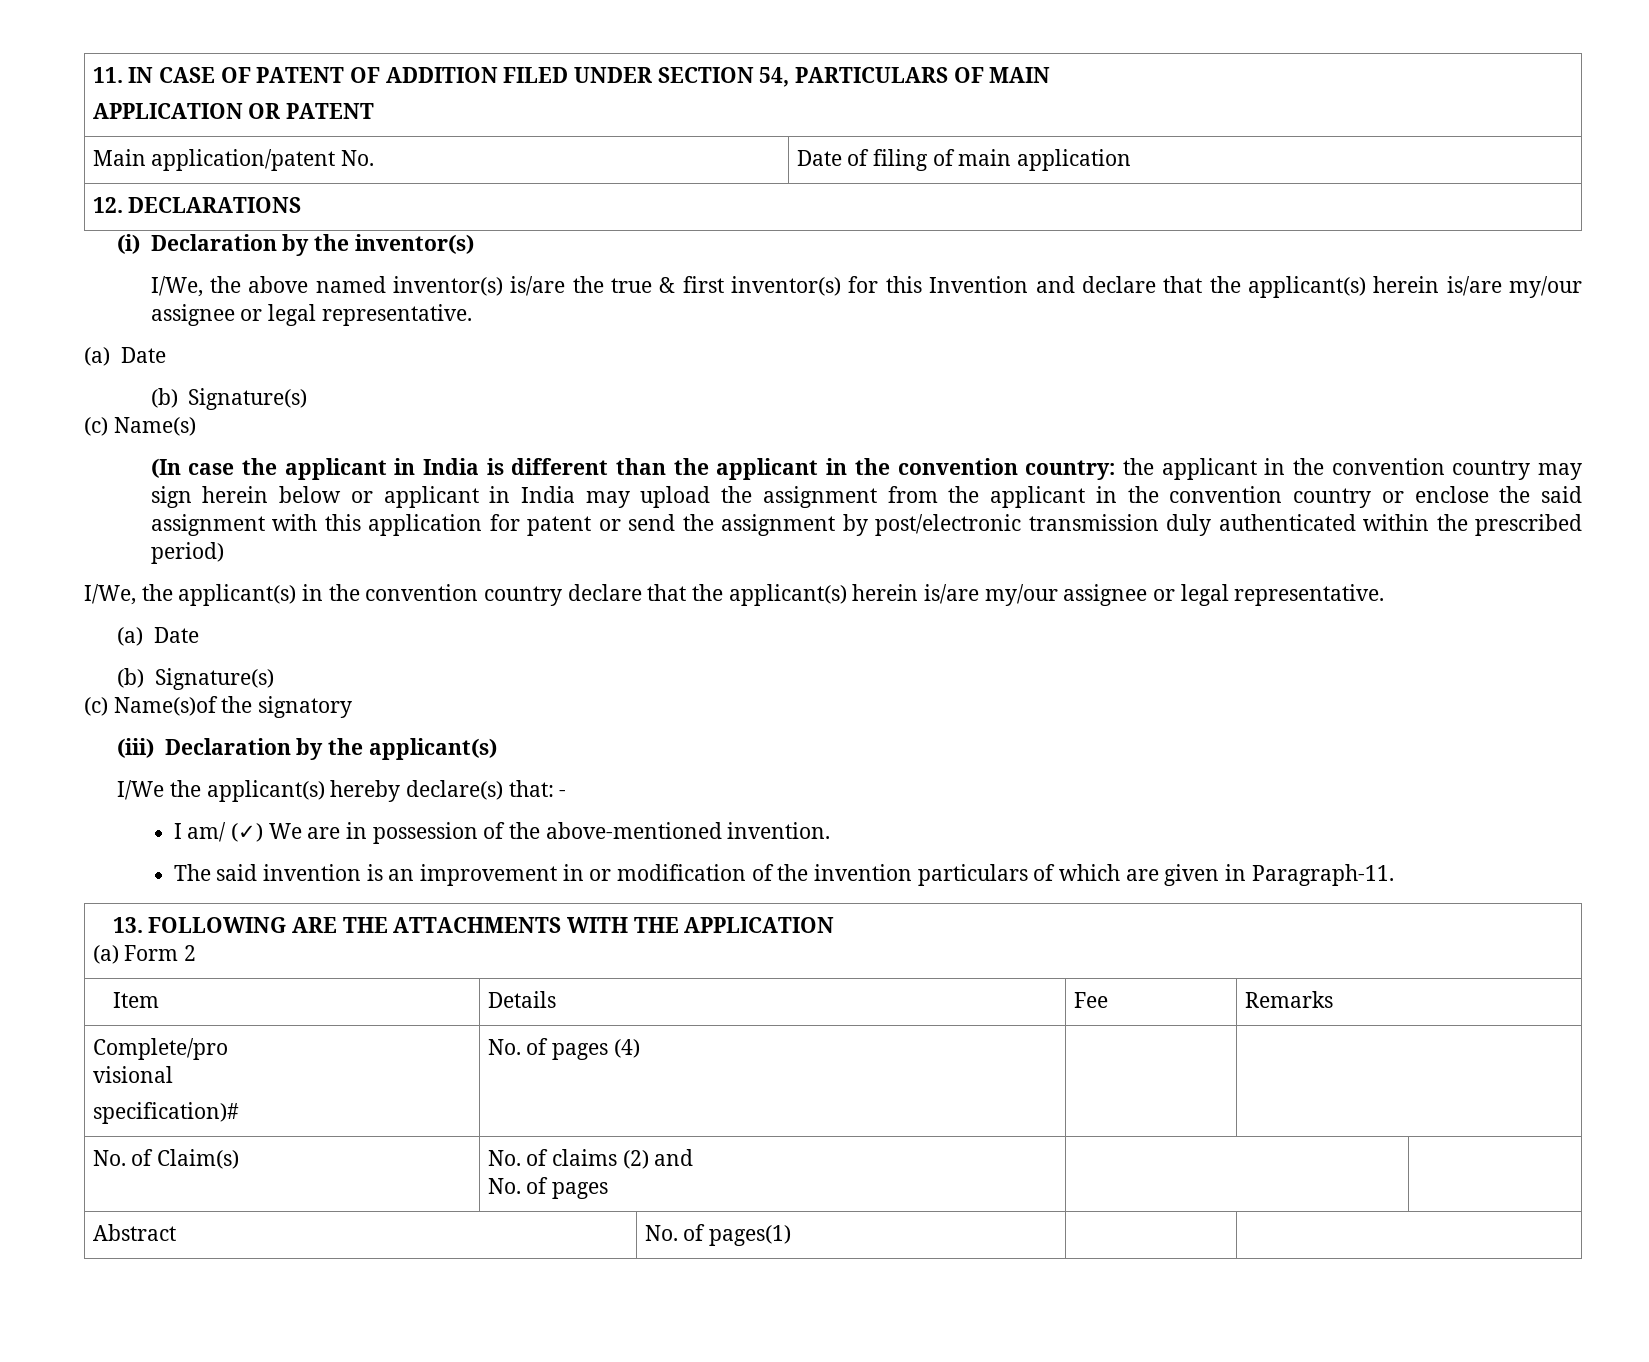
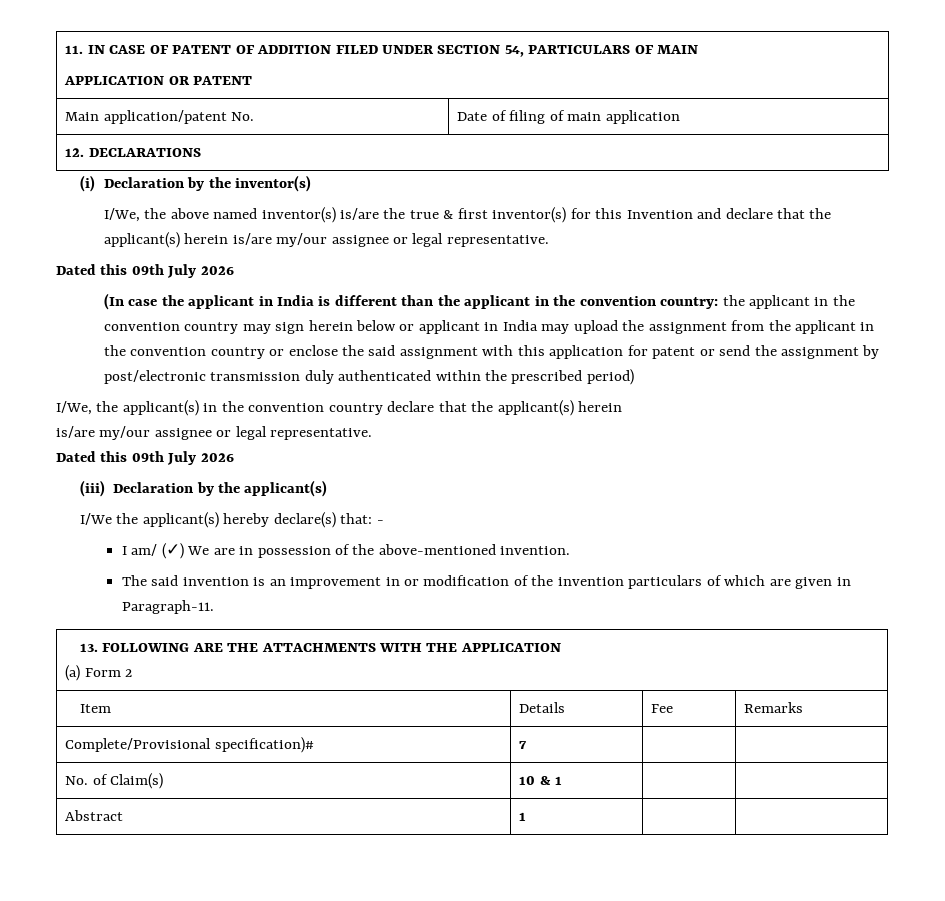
  I/We, the above named inventor(s) is/are the true & first inventor(s) for this Invention and declare that the applicant(s) herein is/are my/our assignee or legal representative.
- (a) Date
- (b) Signature(s)
- (c) Name(s)
+ Dated this 09th July 2026
- I/We, the applicant(s) in the convention country declare that the applicant(s) herein is/are my/our assignee or legal representative.
- (a) Date
- (b) Signature(s)
- (c) Name(s)of the signatory
+ I/We, the applicant(s) in the convention country declare that the applicant(s) herein
+ is/are my/our assignee or legal representative.
+ Dated this 09th July 2026
- Complete/pro
- visional
- specification)# | No. of pages (4) | |
+ Complete/Provisional specification)# | 7 | |
- No. of Claim(s) | No. of claims (2) and
- No. of pages | |
- Abstract | No. of pages(1) | |
+ No. of Claim(s) | 10 & 1 | |
+ Abstract | 1 | |

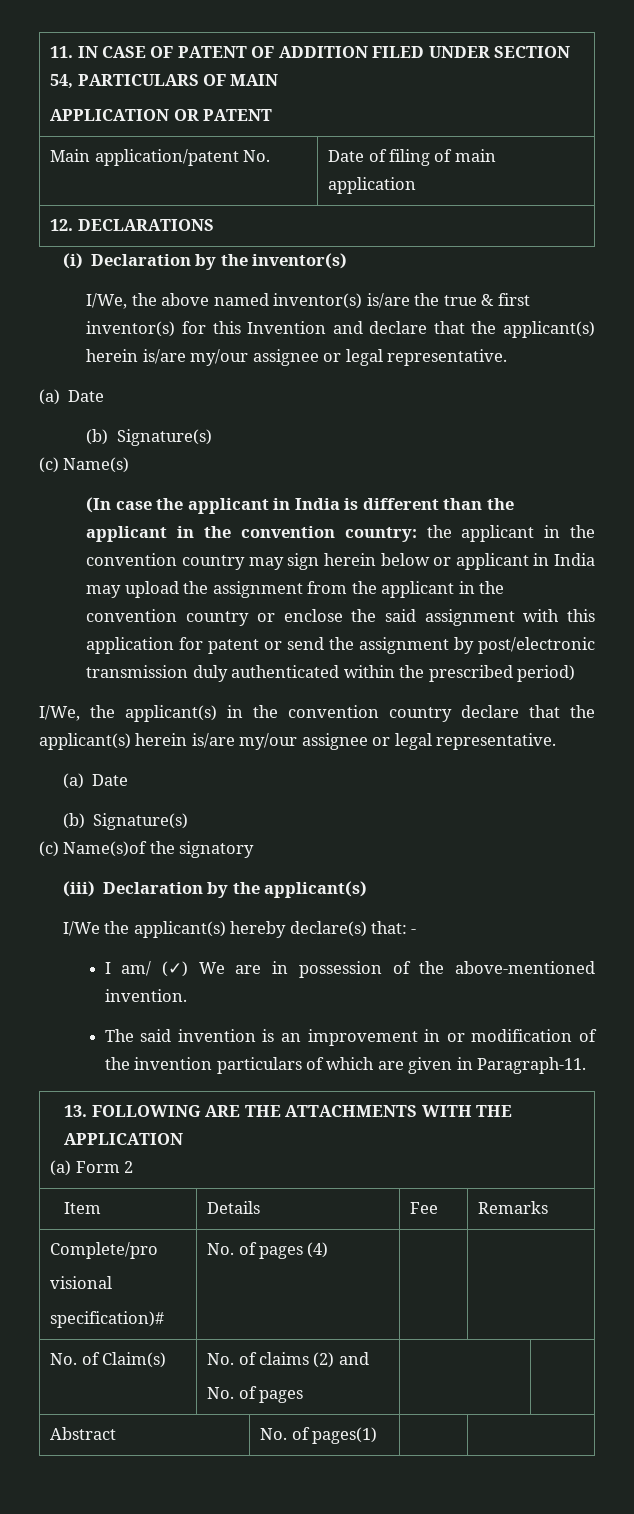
  I/We, the above named inventor(s) is/are the true & first inventor(s) for this Invention and declare that the applicant(s) herein is/are my/our assignee or legal representative.
- Dated this 09th July 2026
+ (a) Date
+ (b) Signature(s)
+ (c) Name(s)
- I/We, the applicant(s) in the convention country declare that the applicant(s) herein
- is/are my/our assignee or legal representative.
- Dated this 09th July 2026
+ I/We, the applicant(s) in the convention country declare that the applicant(s) herein is/are my/our assignee or legal representative.
+ (a) Date
+ (b) Signature(s)
+ (c) Name(s)of the signatory
- Complete/Provisional specification)# | 7 | |
+ Complete/pro
+ visional
+ specification)# | No. of pages (4) | |
- No. of Claim(s) | 10 & 1 | |
- Abstract | 1 | |
+ No. of Claim(s) | No. of claims (2) and
+ No. of pages | |
+ Abstract | No. of pages(1) | |

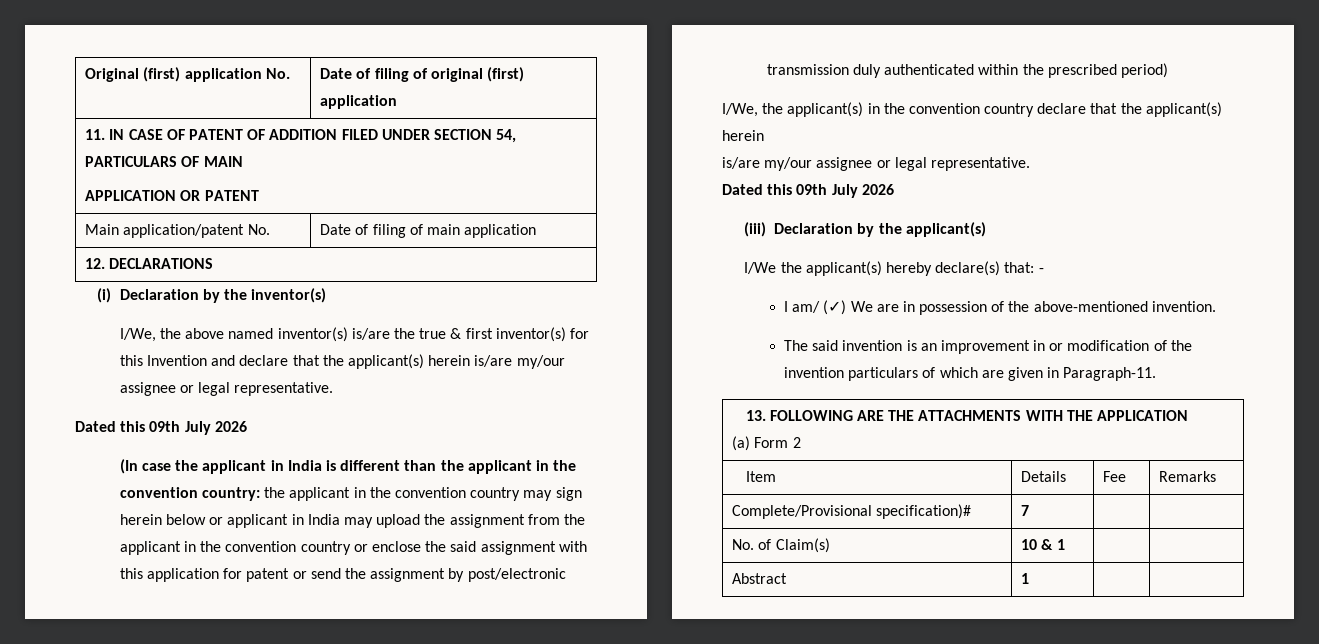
+ Original (first) application No. | Date of filing of original (first) application
  I/We, the above named inventor(s) is/are the true & first inventor(s) for this Invention and declare that the applicant(s) herein is/are my/our assignee or legal representative.
- (a) Date
- (b) Signature(s)
- (c) Name(s)
+ Dated this 09th July 2026
- I/We, the applicant(s) in the convention country declare that the applicant(s) herein is/are my/our assignee or legal representative.
- (a) Date
- (b) Signature(s)
- (c) Name(s)of the signatory
+ I/We, the applicant(s) in the convention country declare that the applicant(s) herein
+ is/are my/our assignee or legal representative.
+ Dated this 09th July 2026
- Complete/pro
- visional
- specification)# | No. of pages (4) | |
+ Complete/Provisional specification)# | 7 | |
- No. of Claim(s) | No. of claims (2) and
- No. of pages | |
- Abstract | No. of pages(1) | |
+ No. of Claim(s) | 10 & 1 | |
+ Abstract | 1 | |

